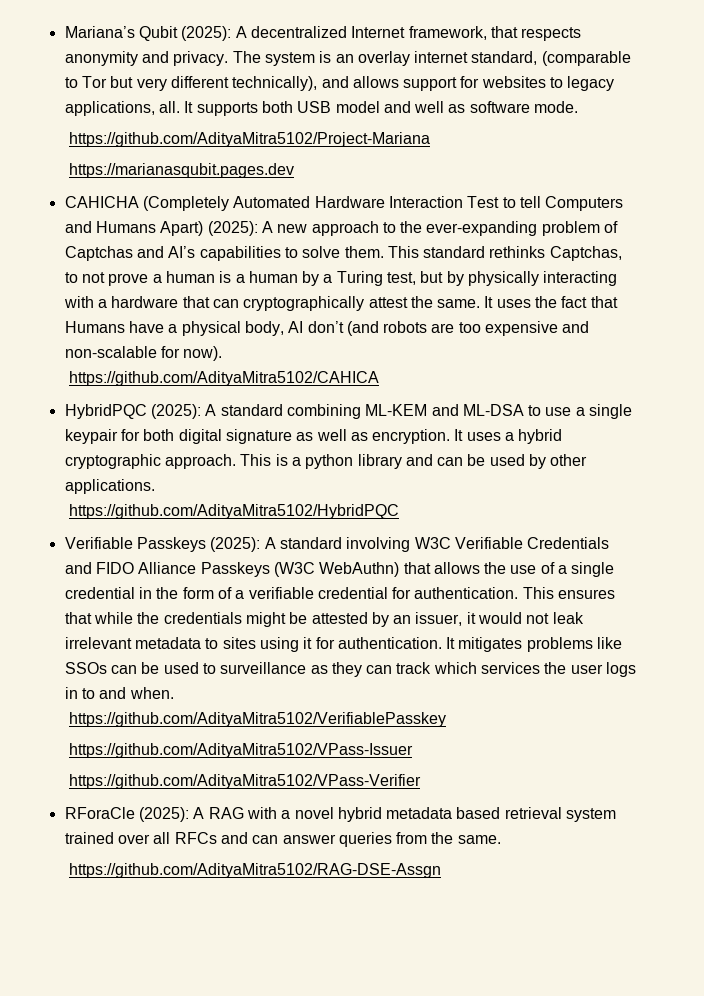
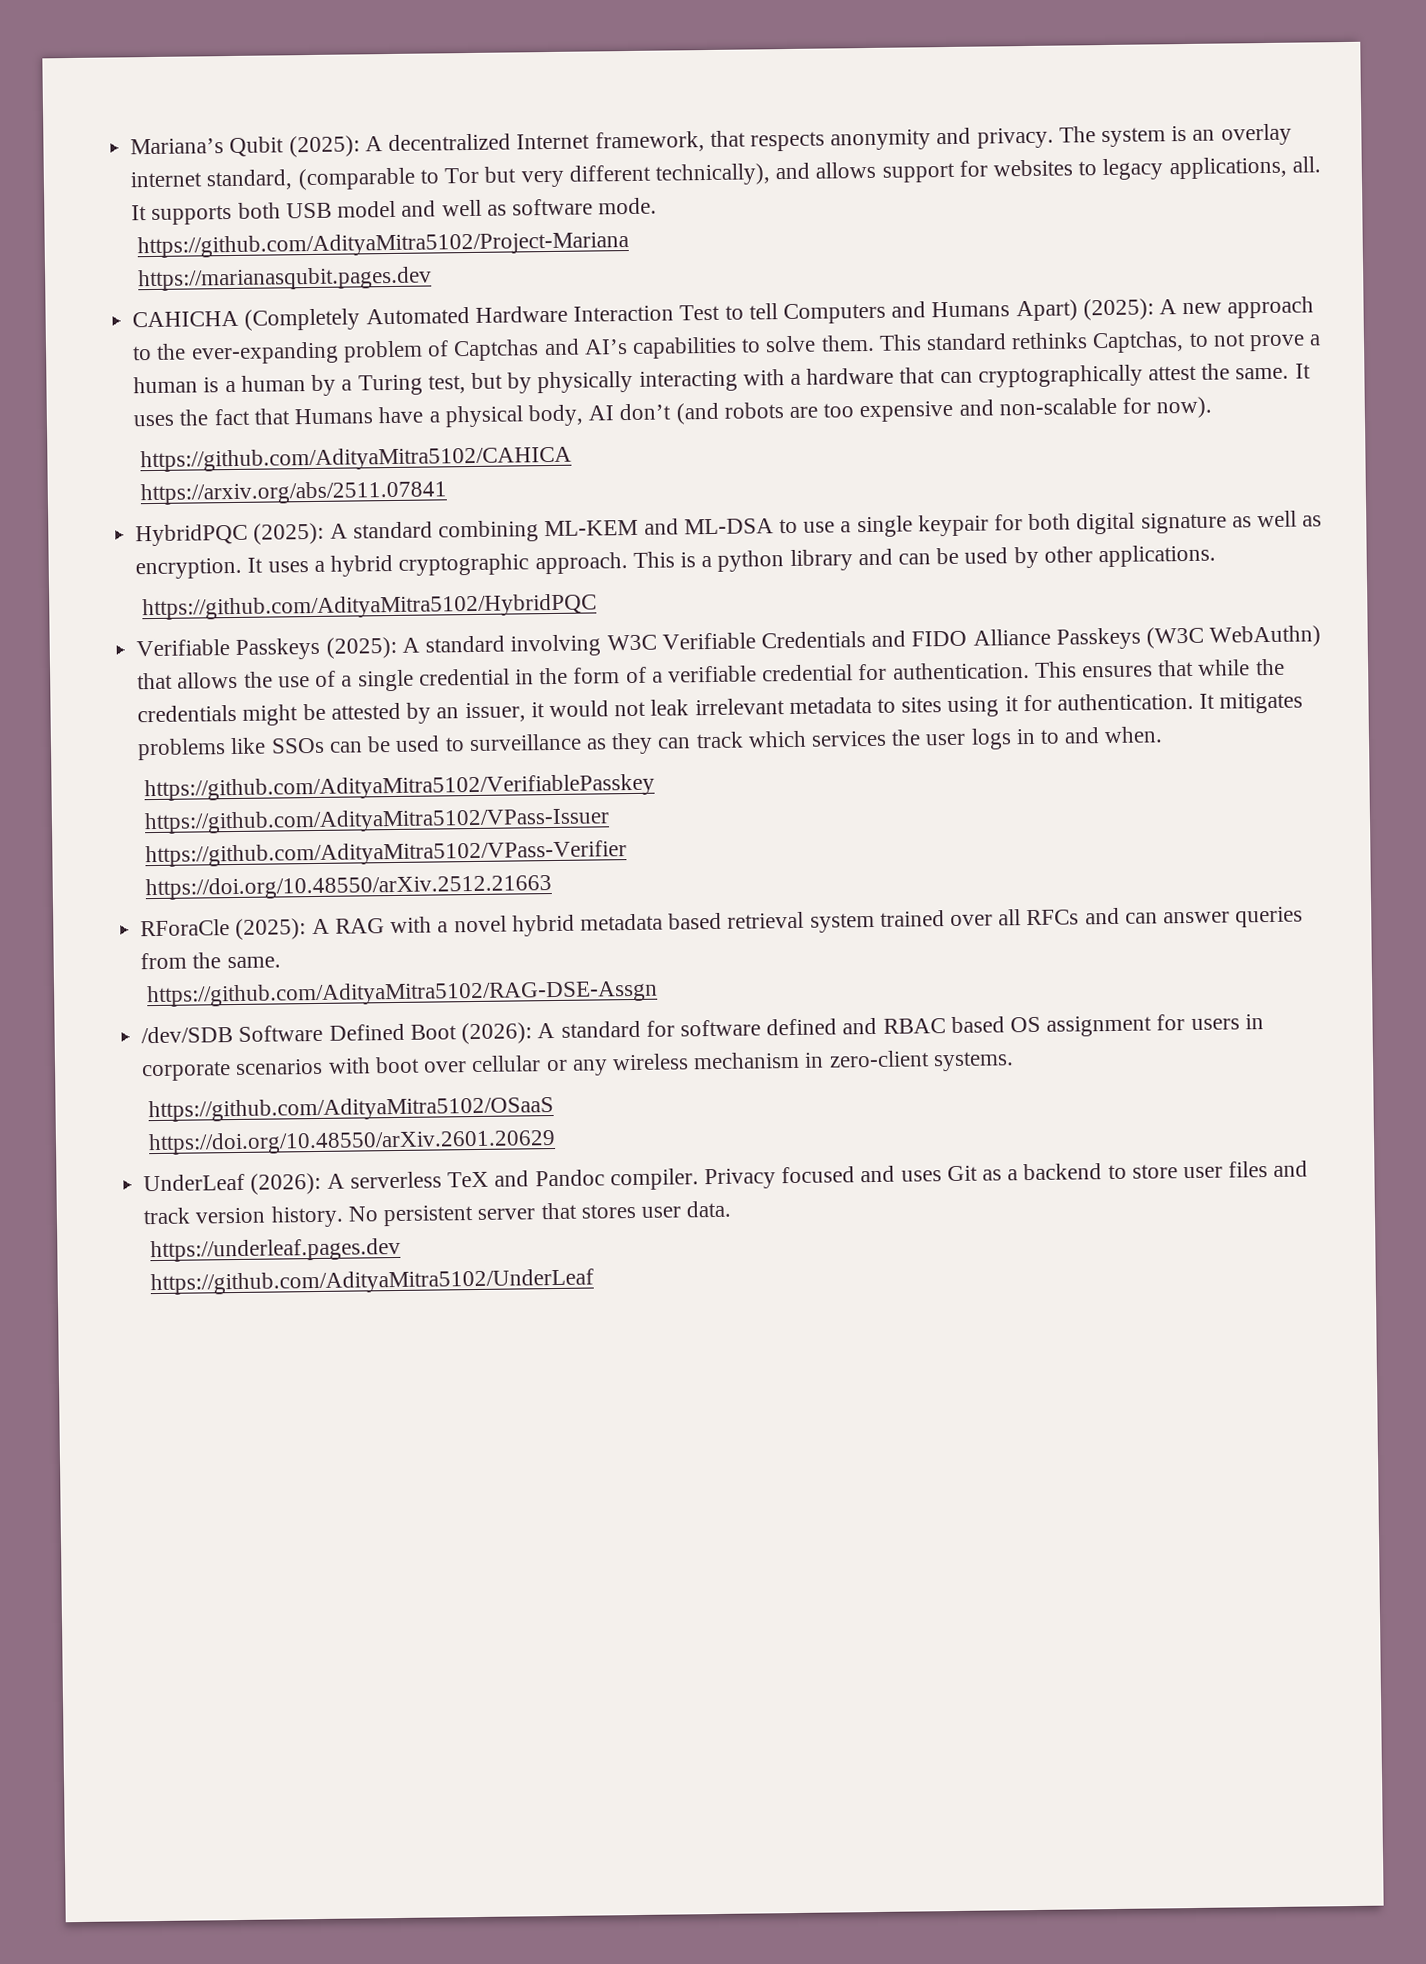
+ https://arxiv.org/abs/2511.07841
+ https://doi.org/10.48550/arXiv.2512.21663
+ /dev/SDB Software Defined Boot (2026): A standard for software defined and RBAC based OS assignment for users in corporate scenarios with boot over cellular or any wireless mechanism in zero-client systems.
+ https://github.com/AdityaMitra5102/OSaaS
+ https://doi.org/10.48550/arXiv.2601.20629
+ UnderLeaf (2026): A serverless TeX and Pandoc compiler. Privacy focused and uses Git as a backend to store user files and track version history. No persistent server that stores user data.
+ https://underleaf.pages.dev
+ https://github.com/AdityaMitra5102/UnderLeaf

